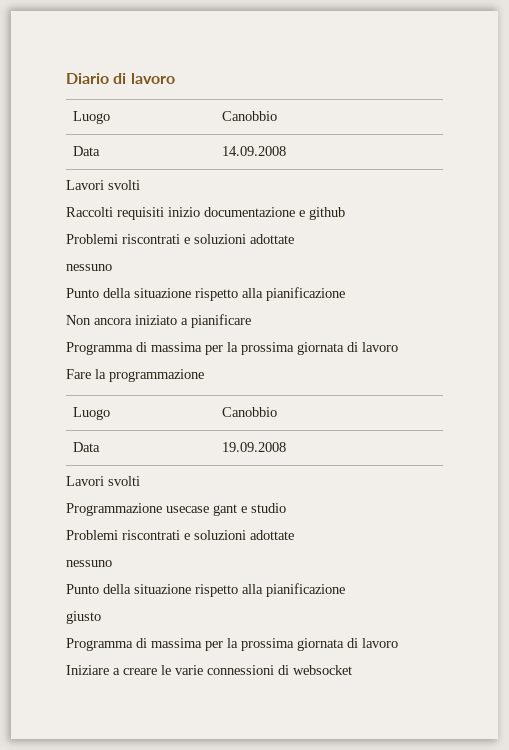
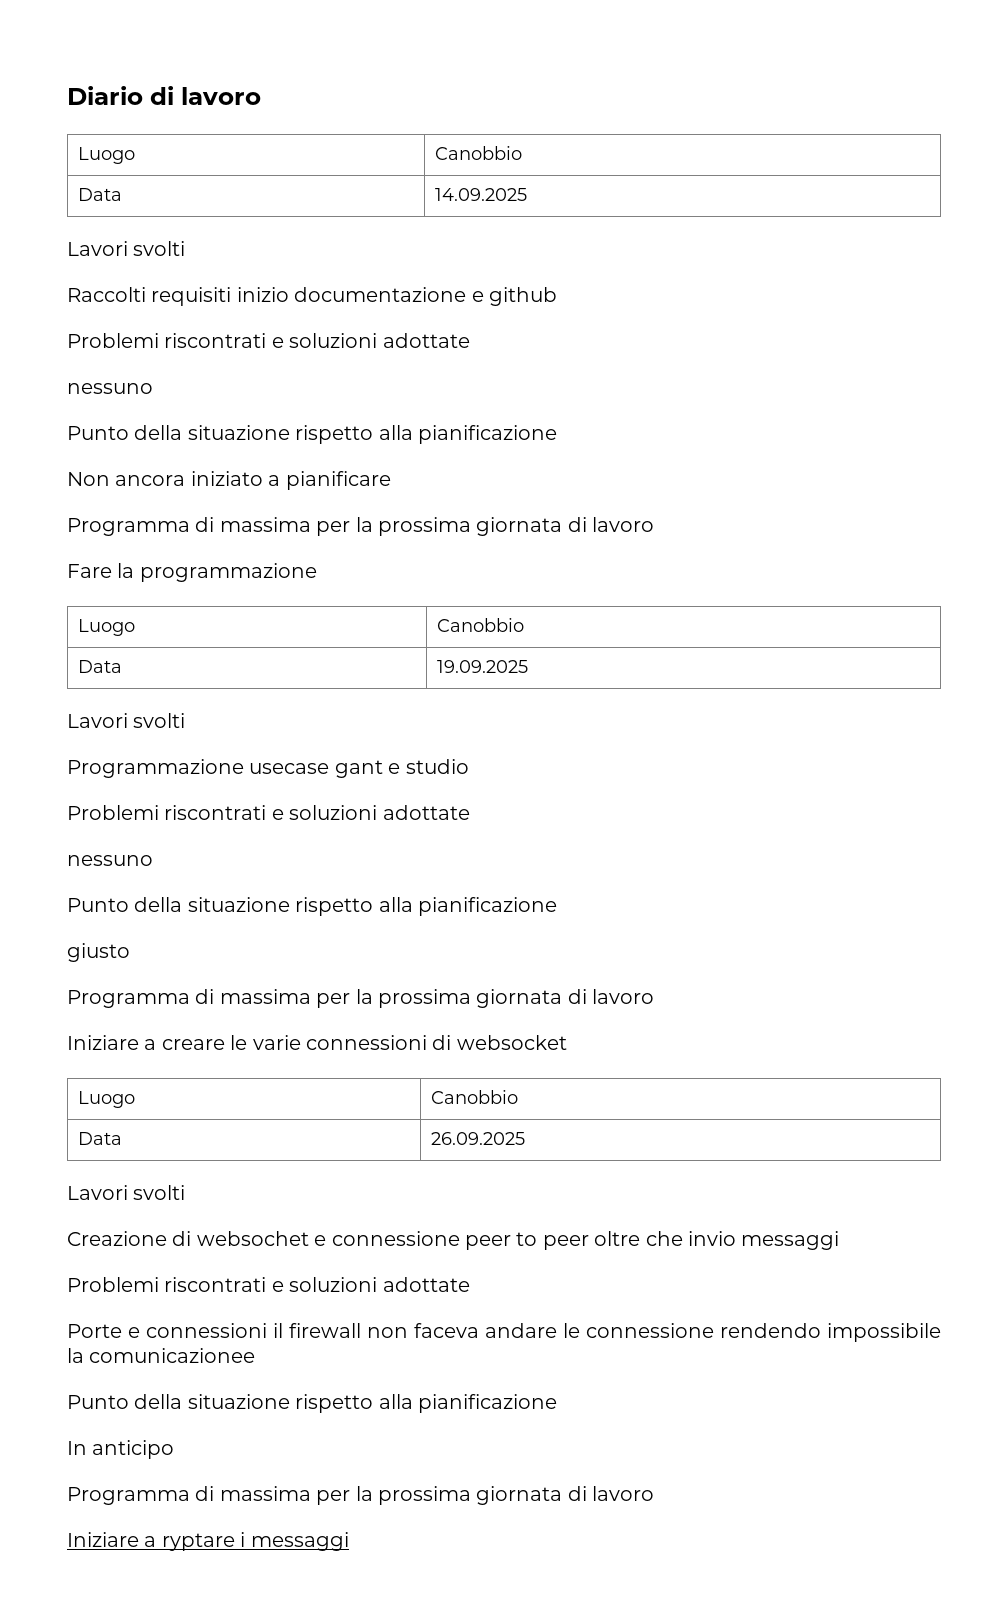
- Data | 14.09.2008
+ Data | 14.09.2025
- Data | 19.09.2008
+ Data | 19.09.2025
  Iniziare a creare le varie connessioni di websocket
+ Luogo | Canobbio
+ Data | 26.09.2025
+ Lavori svolti
+ Creazione di websochet e connessione peer to peer oltre che invio messaggi
+ Problemi riscontrati e soluzioni adottate
+ Porte e connessioni il firewall non faceva andare le connessione rendendo impossibile la comunicazionee
+ Punto della situazione rispetto alla pianificazione
+ In anticipo
+ Programma di massima per la prossima giornata di lavoro
+ Iniziare a ryptare i messaggi

